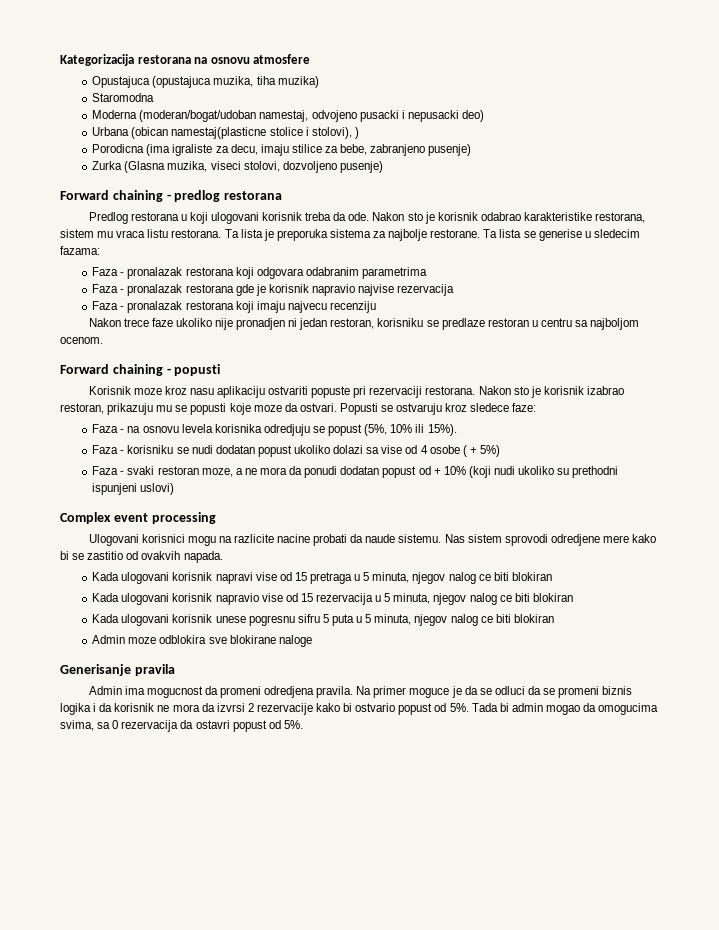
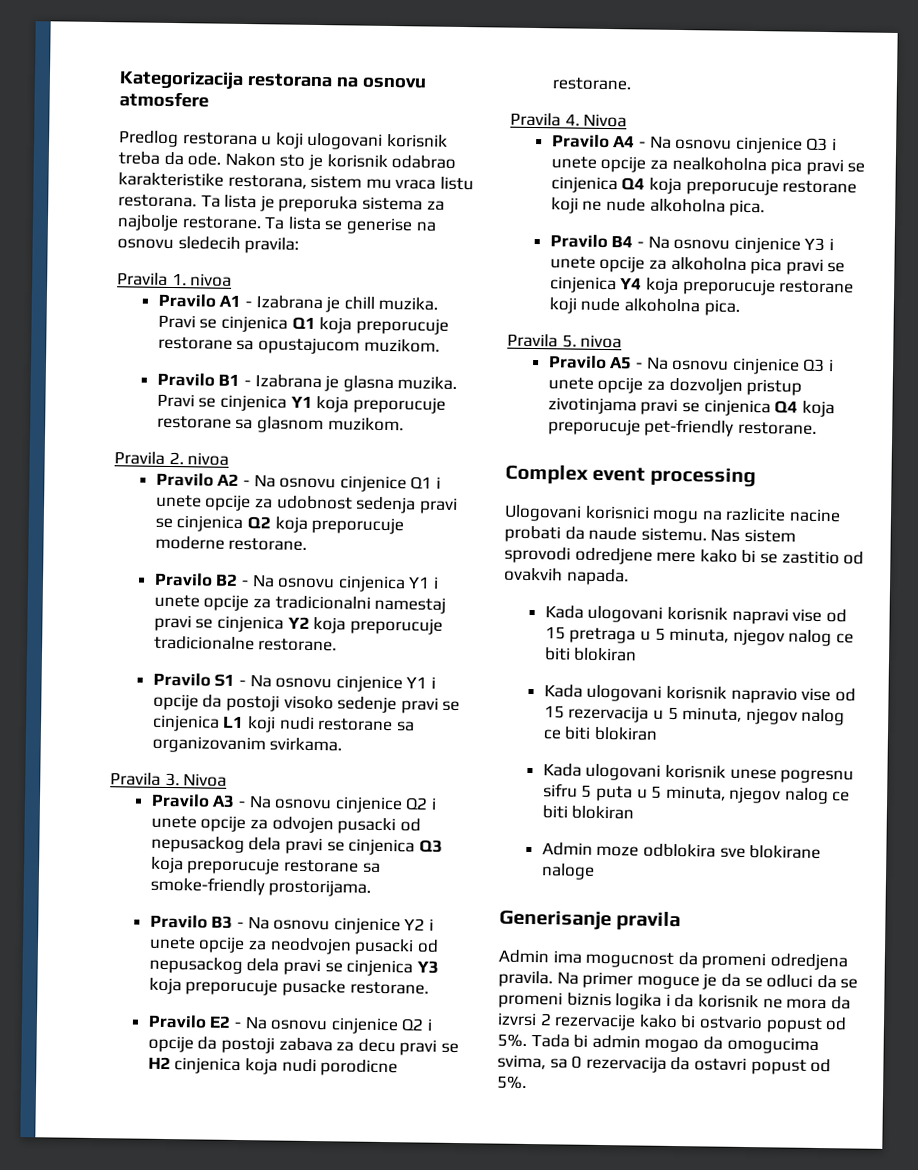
- Opustajuca (opustajuca muzika, tiha muzika)
- Staromodna
- Moderna (moderan/bogat/udoban namestaj, odvojeno pusacki i nepusacki deo)
- Urbana (obican namestaj(plasticne stolice i stolovi), )
- Porodicna (ima igraliste za decu, imaju stilice za bebe, zabranjeno pusenje)
- Zurka (Glasna muzika, viseci stolovi, dozvoljeno pusenje)
- Forward chaining - predlog restorana
- Ta lista se generise u sledecim fazama:
- Faza - pronalazak restorana koji odgovara odabranim parametrima
- Faza - pronalazak restorana gde je korisnik napravio najvise rezervacija
- Faza - pronalazak restorana koji imaju najvecu recenziju
- Nakon trece faze ukoliko nije pronadjen ni jedan restoran, korisniku se predlaze restoran u centru sa najboljom ocenom.
- Forward chaining - popusti
- Korisnik moze kroz nasu aplikaciju ostvariti popuste pri rezervaciji restorana. Nakon sto je korisnik izabrao restoran, prikazuju mu se popusti koje moze da ostvari. Popusti se ostvaruju kroz sledece faze:
- Faza - na osnovu levela korisnika odredjuju se popust (5%, 10% ili 15%).
- Faza - korisniku se nudi dodatan popust ukoliko dolazi sa vise od 4 osobe ( + 5%)
- Faza - svaki restoran moze, a ne mora da ponudi dodatan popust od + 10% (koji nudi ukoliko su prethodni ispunjeni uslovi)
+ Ta lista se generise na osnovu sledecih pravila:
+ Pravila 1. nivoa
+ Pravilo A1 - Izabrana je chill muzika. Pravi se cinjenica Q1 koja preporucuje restorane sa opustajucom muzikom.
+ Pravilo B1 - Izabrana je glasna muzika. Pravi se cinjenica Y1 koja preporucuje restorane sa glasnom muzikom.
+ Pravila 2. nivoa
+ Pravilo A2 - Na osnovu cinjenice Q1 i unete opcije za udobnost sedenja pravi se cinjenica Q2 koja preporucuje moderne restorane.
+ Pravilo B2 - Na osnovu cinjenica Y1 i unete opcije za tradicionalni namestaj pravi se cinjenica Y2 koja preporucuje tradicionalne restorane.
+ Pravilo S1 - Na osnovu cinjenice Y1 i opcije da postoji visoko sedenje pravi se cinjenica L1 koji nudi restorane sa organizovanim svirkama.
+ Pravila 3. Nivoa
+ Pravilo A3 - Na osnovu cinjenice Q2 i unete opcije za odvojen pusacki od nepusackog dela pravi se cinjenica Q3 koja preporucuje restorane sa smoke-friendly prostorijama.
+ Pravilo B3 - Na osnovu cinjenice Y2 i unete opcije za neodvojen pusacki od nepusackog dela pravi se cinjenica Y3 koja preporucuje pusacke restorane.
+ Pravilo E2 - Na osnovu cinjenice Q2 i opcije da postoji zabava za decu pravi se H2 cinjenica koja nudi porodicne restorane.
+ Pravila 4. Nivoa
+ Pravilo A4 - Na osnovu cinjenice Q3 i unete opcije za nealkoholna pica pravi se cinjenica Q4 koja preporucuje restorane koji ne nude alkoholna pica.
+ Pravilo B4 - Na osnovu cinjenice Y3 i unete opcije za alkoholna pica pravi se cinjenica Y4 koja preporucuje restorane koji nude alkoholna pica.
+ Pravila 5. nivoa
+ Pravilo A5 - Na osnovu cinjenice Q3 i unete opcije za dozvoljen pristup zivotinjama pravi se cinjenica Q4 koja preporucuje pet-friendly restorane.

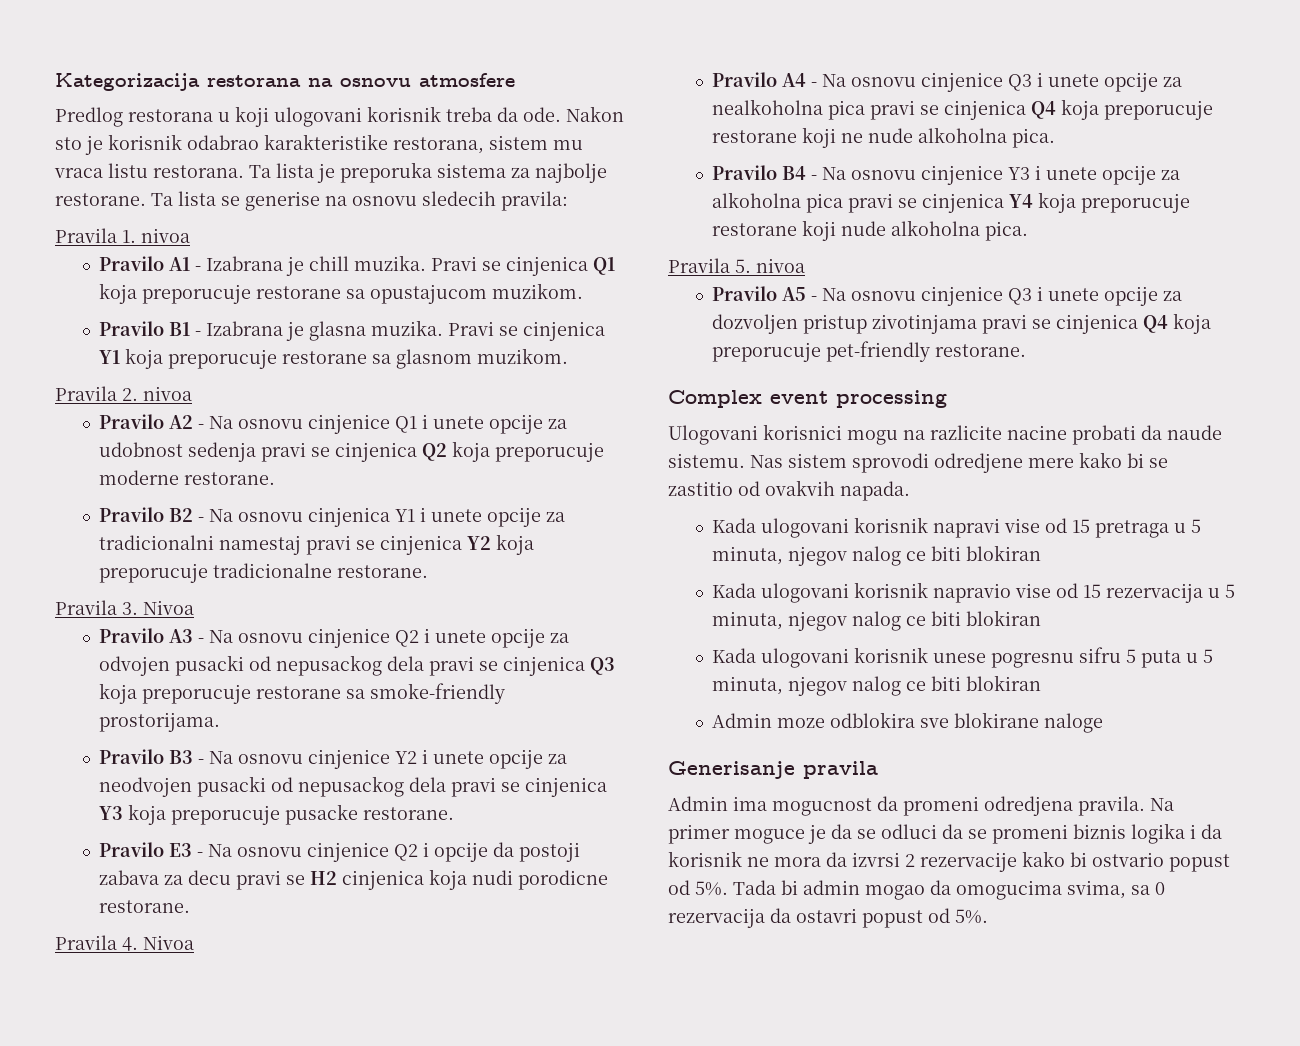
- Pravilo S1 - Na osnovu cinjenice Y1 i opcije da postoji visoko sedenje pravi se cinjenica L1 koji nudi restorane sa organizovanim svirkama.
- Pravilo E2 - Na osnovu cinjenice Q2 i opcije da postoji zabava za decu pravi se H2 cinjenica koja nudi porodicne restorane.
+ Pravilo E3 - Na osnovu cinjenice Q2 i opcije da postoji zabava za decu pravi se H2 cinjenica koja nudi porodicne restorane.

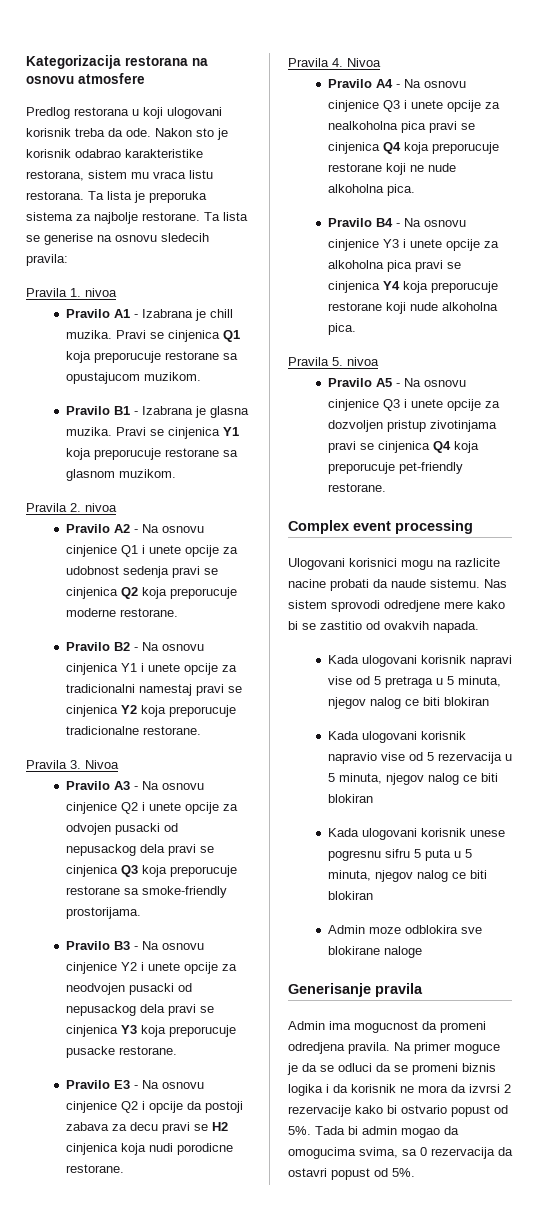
- Kada ulogovani korisnik napravi vise od 15 pretraga u 5 minuta, njegov nalog ce biti blokiran
+ Kada ulogovani korisnik napravi vise od 5 pretraga u 5 minuta, njegov nalog ce biti blokiran
- Kada ulogovani korisnik napravio vise od 15 rezervacija u 5 minuta, njegov nalog ce biti blokiran
+ Kada ulogovani korisnik napravio vise od 5 rezervacija u 5 minuta, njegov nalog ce biti blokiran

